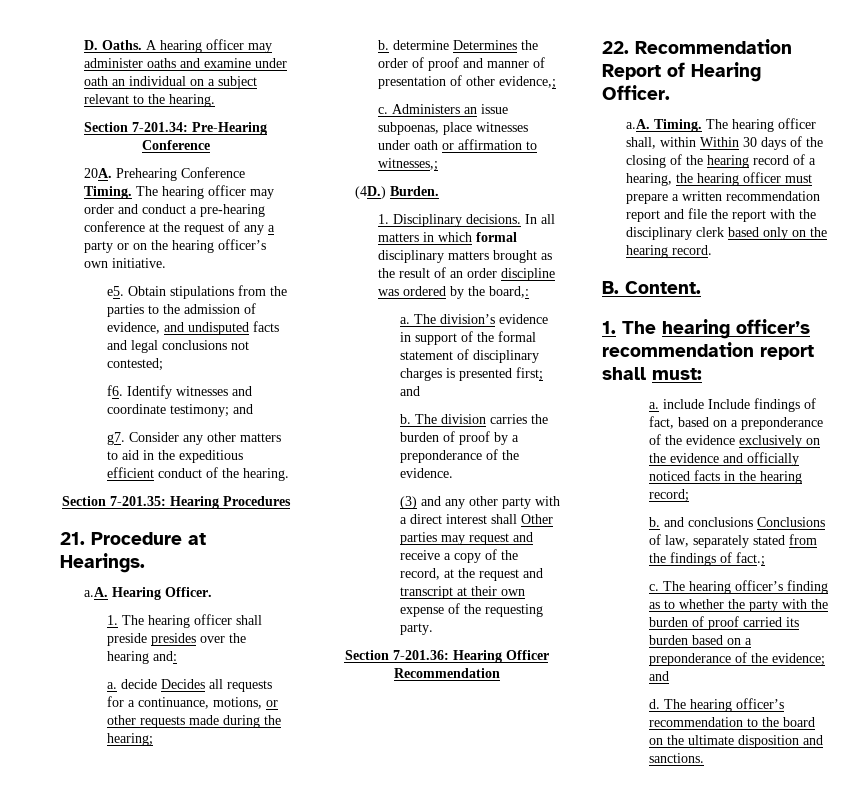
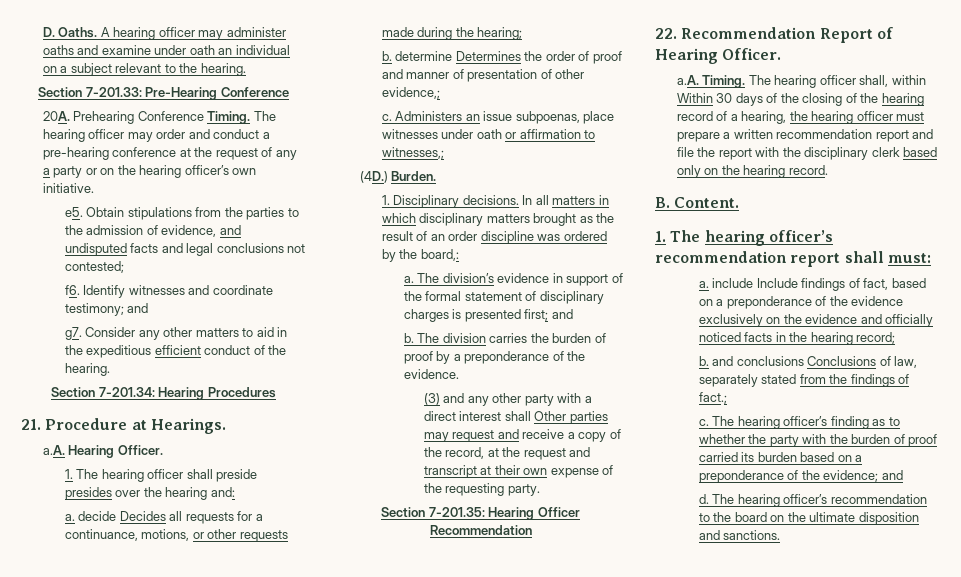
- Section 7-201.34: Pre-Hearing Conference
+ Section 7-201.33: Pre-Hearing Conference
- Section 7-201.35: Hearing Procedures
+ Section 7-201.34: Hearing Procedures
- In all matters in which formal disciplinary matters brought as the result of an order discipline was ordered by the board,:
+ In all matters in which disciplinary matters brought as the result of an order discipline was ordered by the board,:
- Section 7-201.36: Hearing Officer Recommendation
+ Section 7-201.35: Hearing Officer Recommendation

